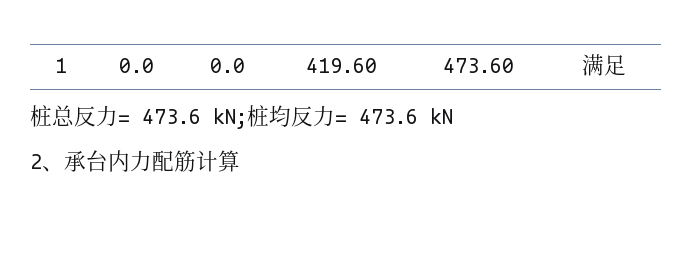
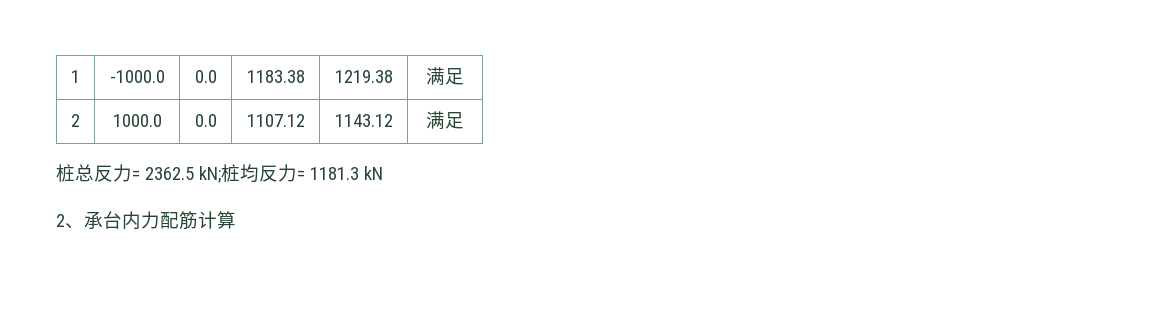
- 1 | 0.0 | 0.0 | 419.60 | 473.60 | 满足
+ 1 | -1000.0 | 0.0 | 1183.38 | 1219.38 | 满足
+ 2 | 1000.0 | 0.0 | 1107.12 | 1143.12 | 满足
- 桩总反力= 473.6 kN;桩均反力= 473.6 kN
+ 桩总反力= 2362.5 kN;桩均反力= 1181.3 kN

